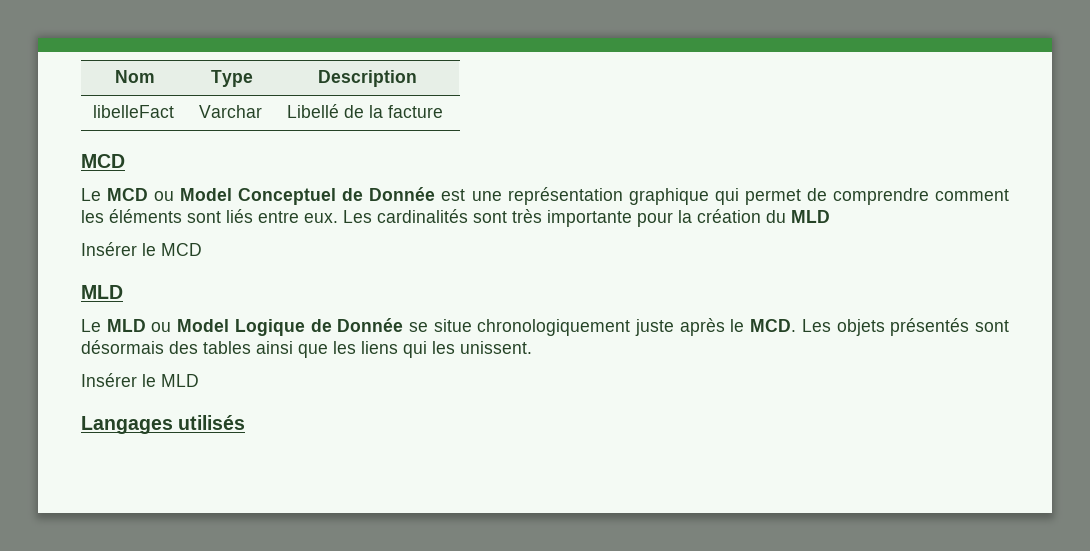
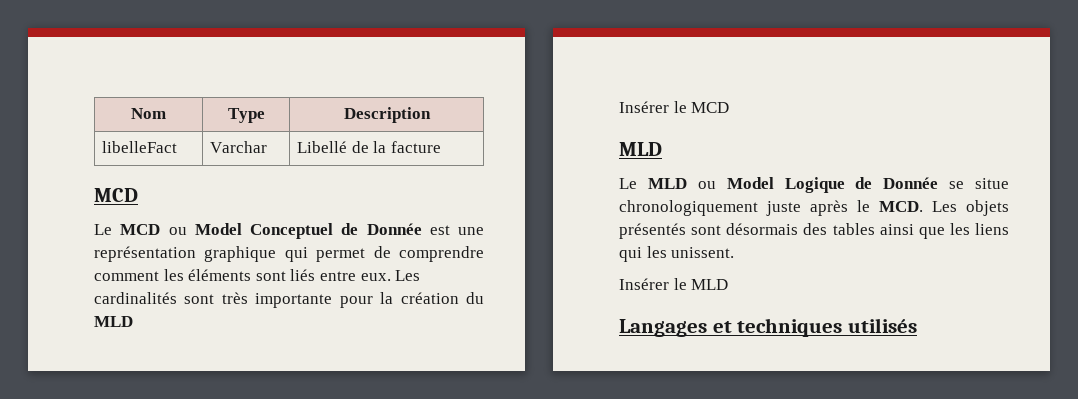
- Langages utilisés
+ Langages et techniques utilisés

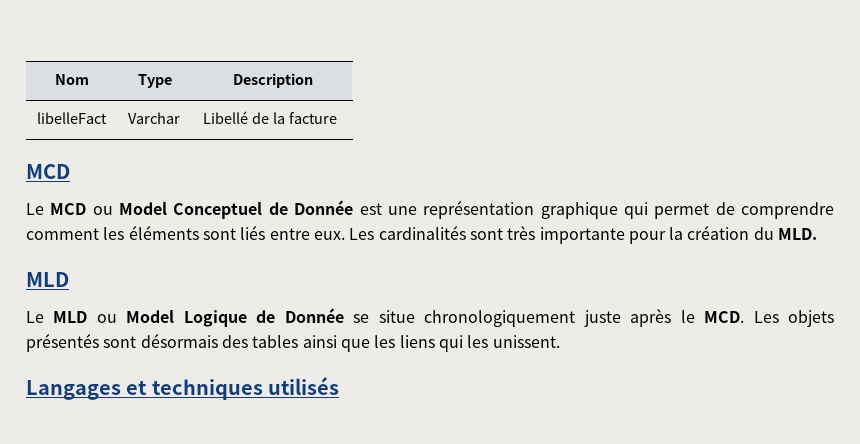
- Les cardinalités sont très importante pour la création du MLD
- Insérer le MCD
+ Les cardinalités sont très importante pour la création du MLD.
- Insérer le MLD

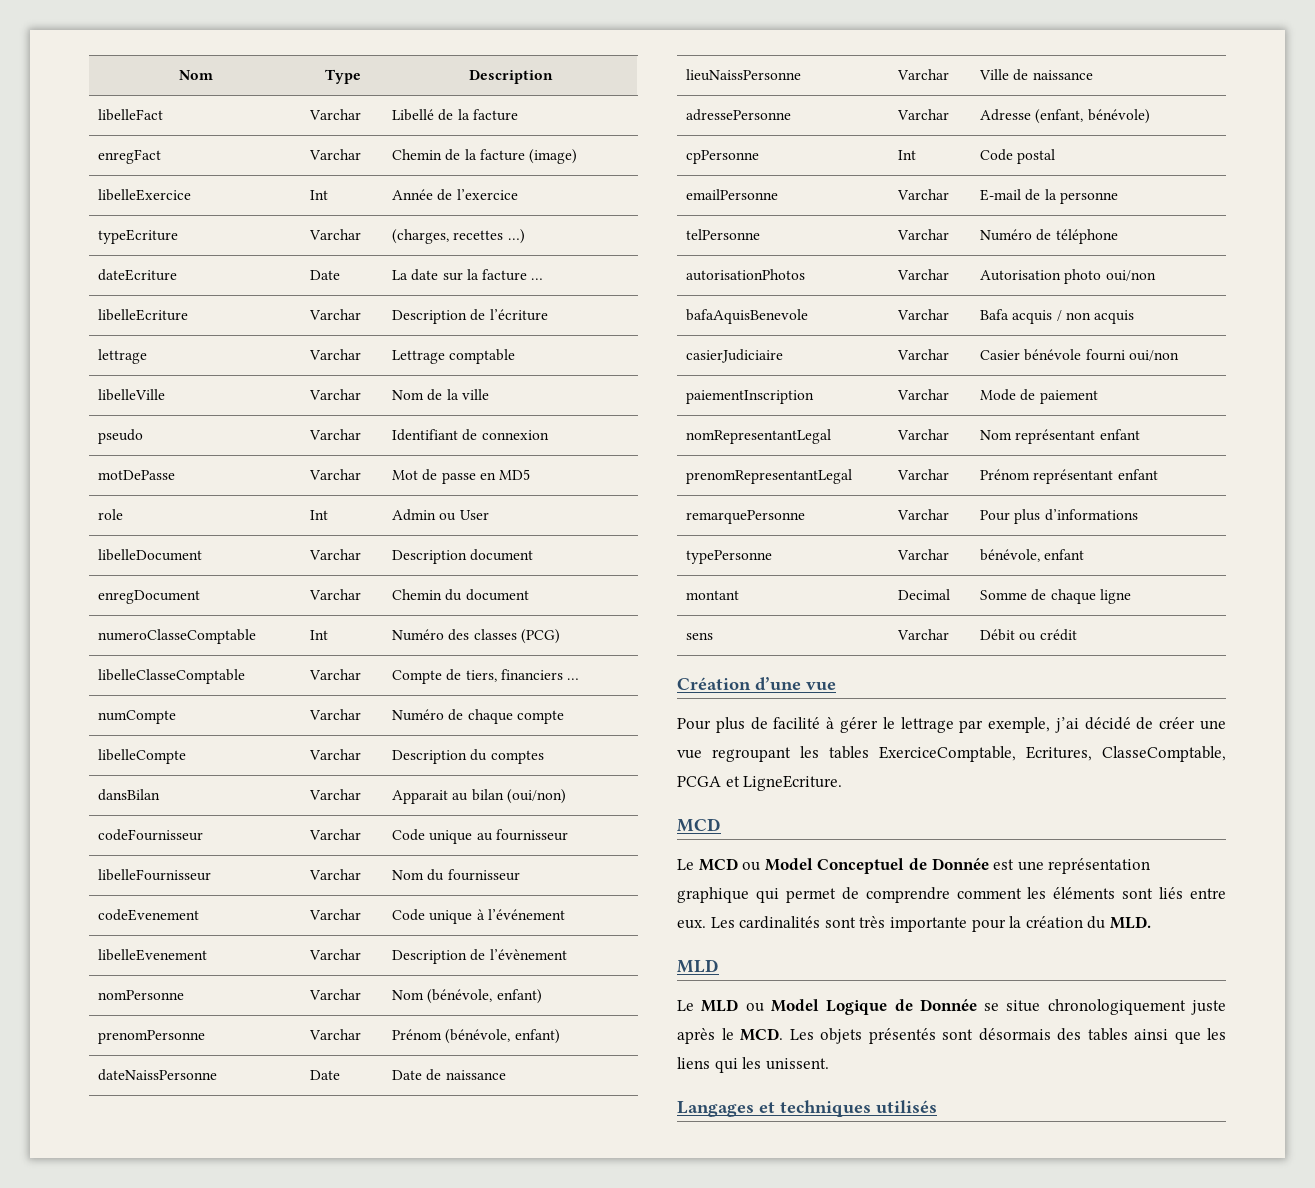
+ enregFact | Varchar | Chemin de la facture (image)
+ libelleExercice | Int | Année de l’exercice
+ typeEcriture | Varchar | (charges, recettes …)
+ dateEcriture | Date | La date sur la facture …
+ libelleEcriture | Varchar | Description de l’écriture
+ lettrage | Varchar | Lettrage comptable
+ libelleVille | Varchar | Nom de la ville
+ pseudo | Varchar | Identifiant de connexion
+ motDePasse | Varchar | Mot de passe en MD5
+ role | Int | Admin ou User
+ libelleDocument | Varchar | Description document
+ enregDocument | Varchar | Chemin du document
+ numeroClasseComptable | Int | Numéro des classes (PCG)
+ libelleClasseComptable | Varchar | Compte de tiers, financiers …
+ numCompte | Varchar | Numéro de chaque compte
+ libelleCompte | Varchar | Description du comptes
+ dansBilan | Varchar | Apparait au bilan (oui/non)
+ codeFournisseur | Varchar | Code unique au fournisseur
+ libelleFournisseur | Varchar | Nom du fournisseur
+ codeEvenement | Varchar | Code unique à l’événement
+ libelleEvenement | Varchar | Description de l’évènement
+ nomPersonne | Varchar | Nom (bénévole, enfant)
+ prenomPersonne | Varchar | Prénom (bénévole, enfant)
+ dateNaissPersonne | Date | Date de naissance
+ lieuNaissPersonne | Varchar | Ville de naissance
+ adressePersonne | Varchar | Adresse (enfant, bénévole)
+ cpPersonne | Int | Code postal
+ emailPersonne | Varchar | E-mail de la personne
+ telPersonne | Varchar | Numéro de téléphone
+ autorisationPhotos | Varchar | Autorisation photo oui/non
+ bafaAquisBenevole | Varchar | Bafa acquis / non acquis
+ casierJudiciaire | Varchar | Casier bénévole fourni oui/non
+ paiementInscription | Varchar | Mode de paiement
+ nomRepresentantLegal | Varchar | Nom représentant enfant
+ prenomRepresentantLegal | Varchar | Prénom représentant enfant
+ remarquePersonne | Varchar | Pour plus d’informations
+ typePersonne | Varchar | bénévole, enfant
+ montant | Decimal | Somme de chaque ligne
+ sens | Varchar | Débit ou crédit
+ Création d’une vue
+ Pour plus de facilité à gérer le lettrage par exemple, j’ai décidé de créer une vue regroupant les tables ExerciceComptable, Ecritures, ClasseComptable, PCGA et LigneEcriture.

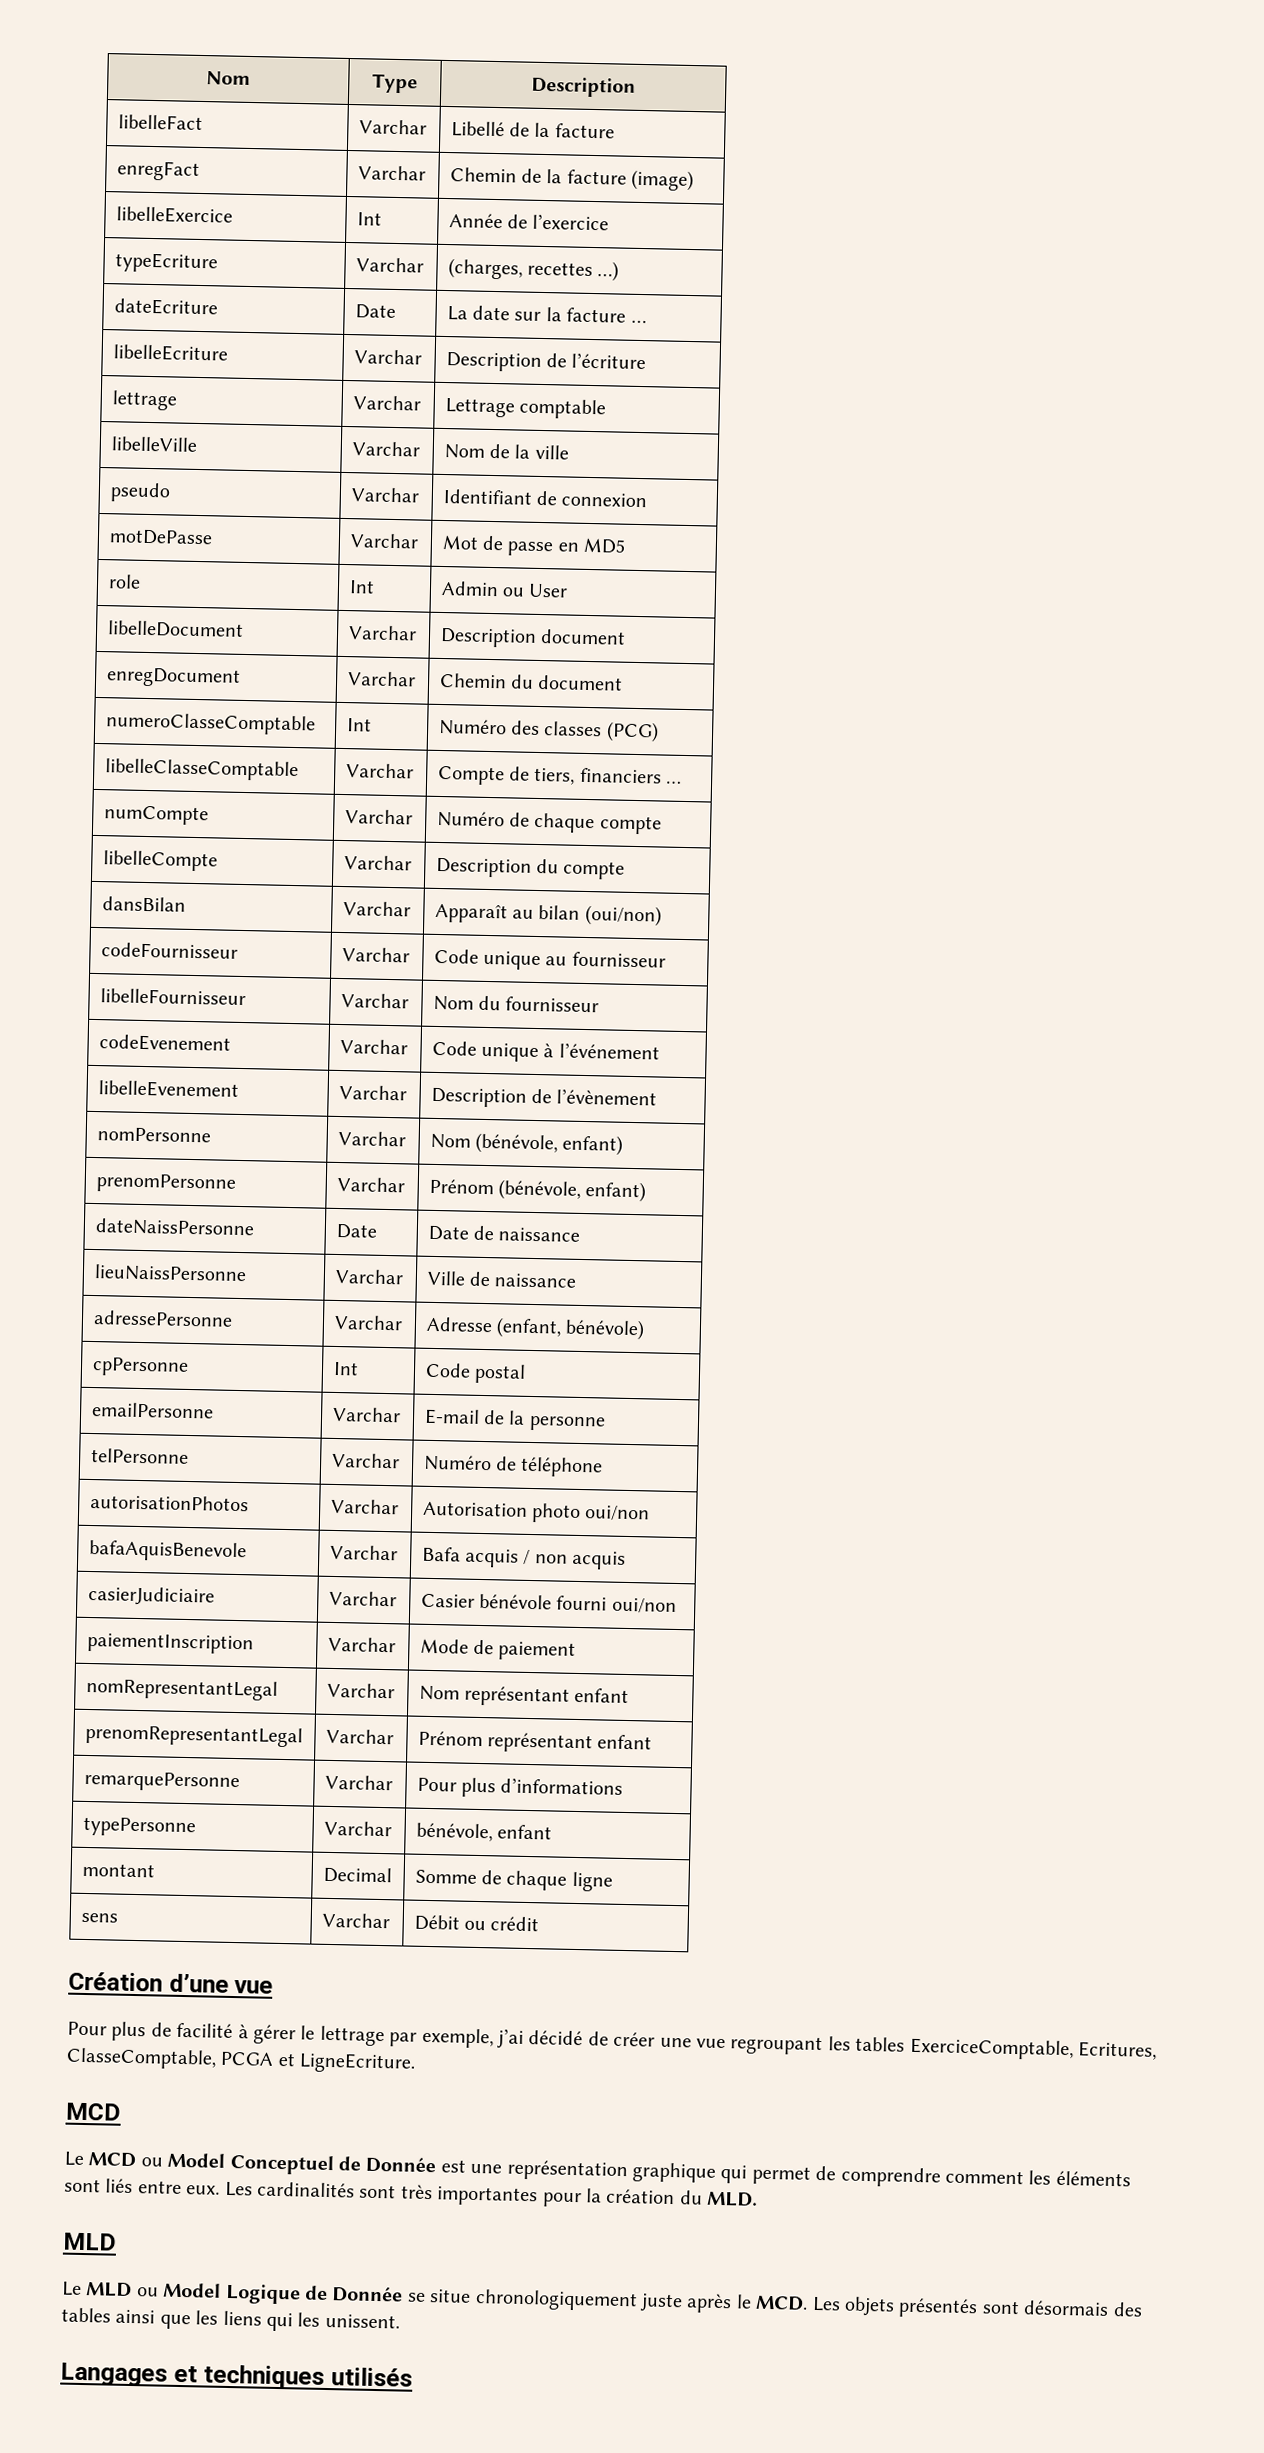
- libelleCompte | Varchar | Description du comptes
+ libelleCompte | Varchar | Description du compte
- dansBilan | Varchar | Apparait au bilan (oui/non)
+ dansBilan | Varchar | Apparaît au bilan (oui/non)
- Les cardinalités sont très importante pour la création du MLD.
+ Les cardinalités sont très importantes pour la création du MLD.

